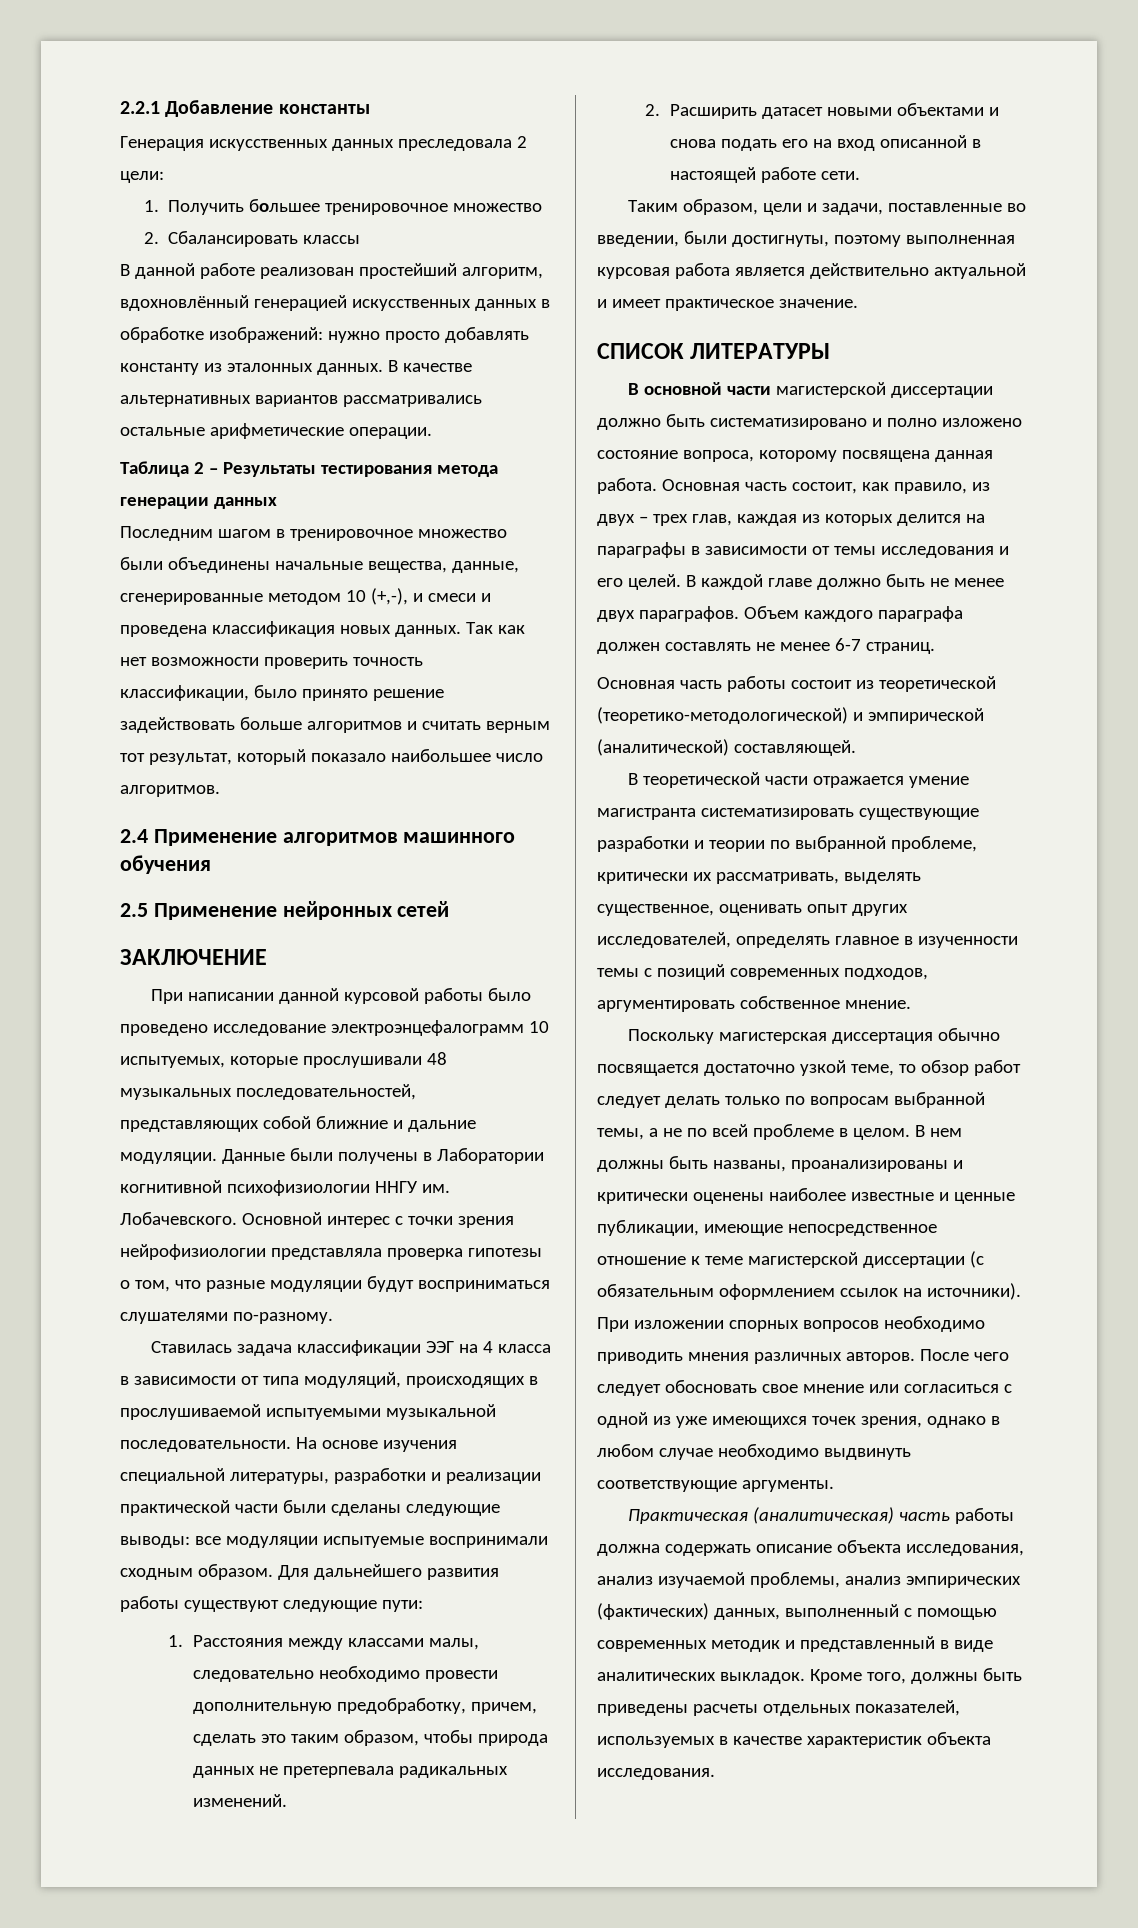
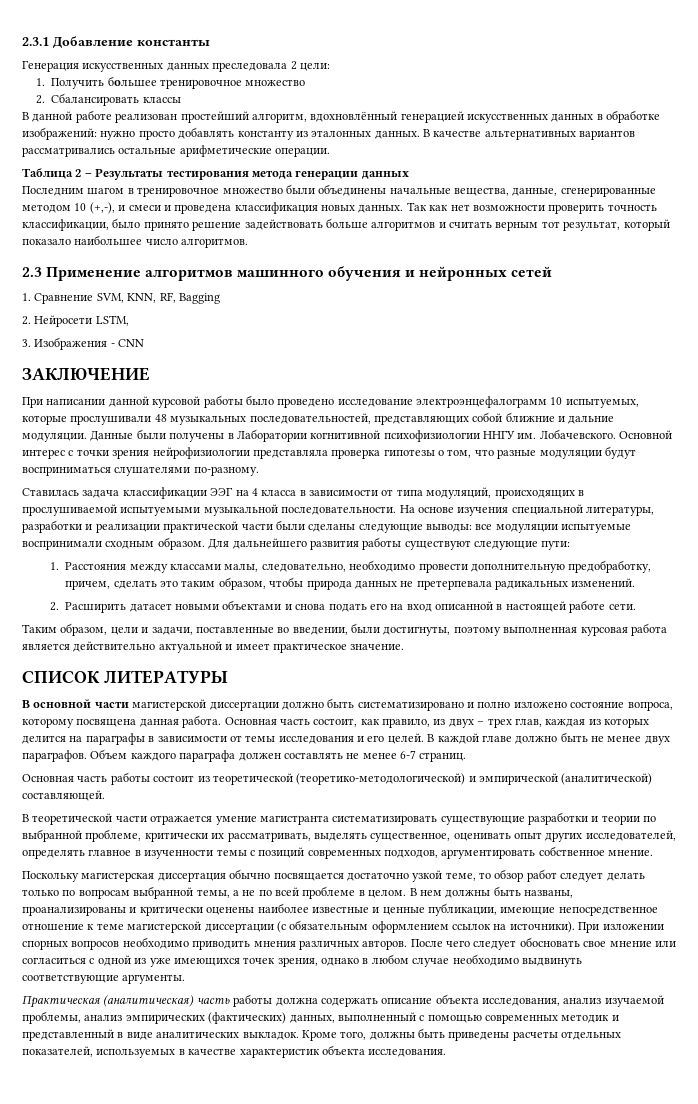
- 2.2.1 Добавление константы
+ 2.3.1 Добавление константы
- 2.4 Применение алгоритмов машинного обучения
- 2.5 Применение нейронных сетей
+ 2.3 Применение алгоритмов машинного обучения и нейронных сетей
+ 1. Сравнение SVM, KNN, RF, Bagging
+ 2. Нейросети LSTM,
+ 3. Изображения - CNN
- 1. Расстояния между классами малы, следовательно необходимо провести дополнительную предобработку, причем, сделать это таким образом, чтобы природа данных не претерпевала радикальных изменений.
+ 1. Расстояния между классами малы, следовательно, необходимо провести дополнительную предобработку, причем, сделать это таким образом, чтобы природа данных не претерпевала радикальных изменений.

